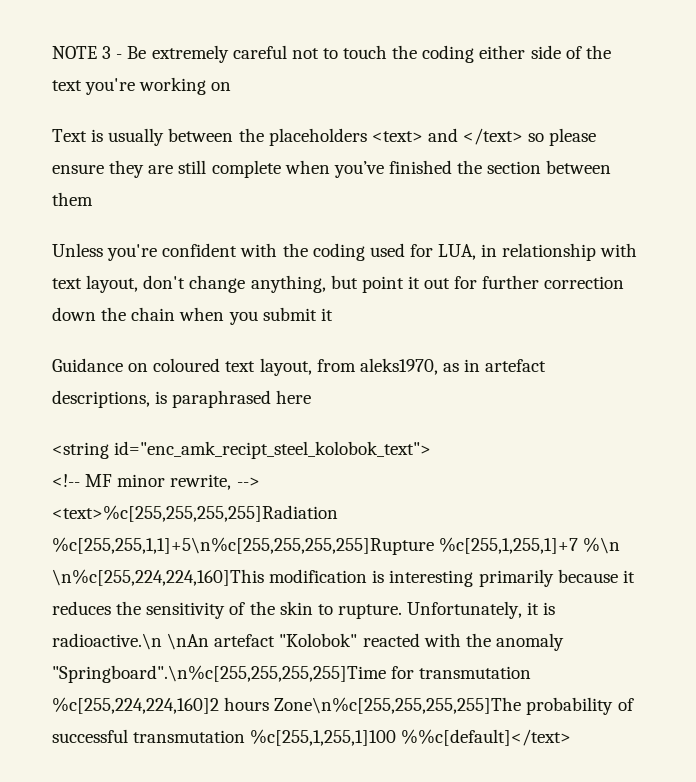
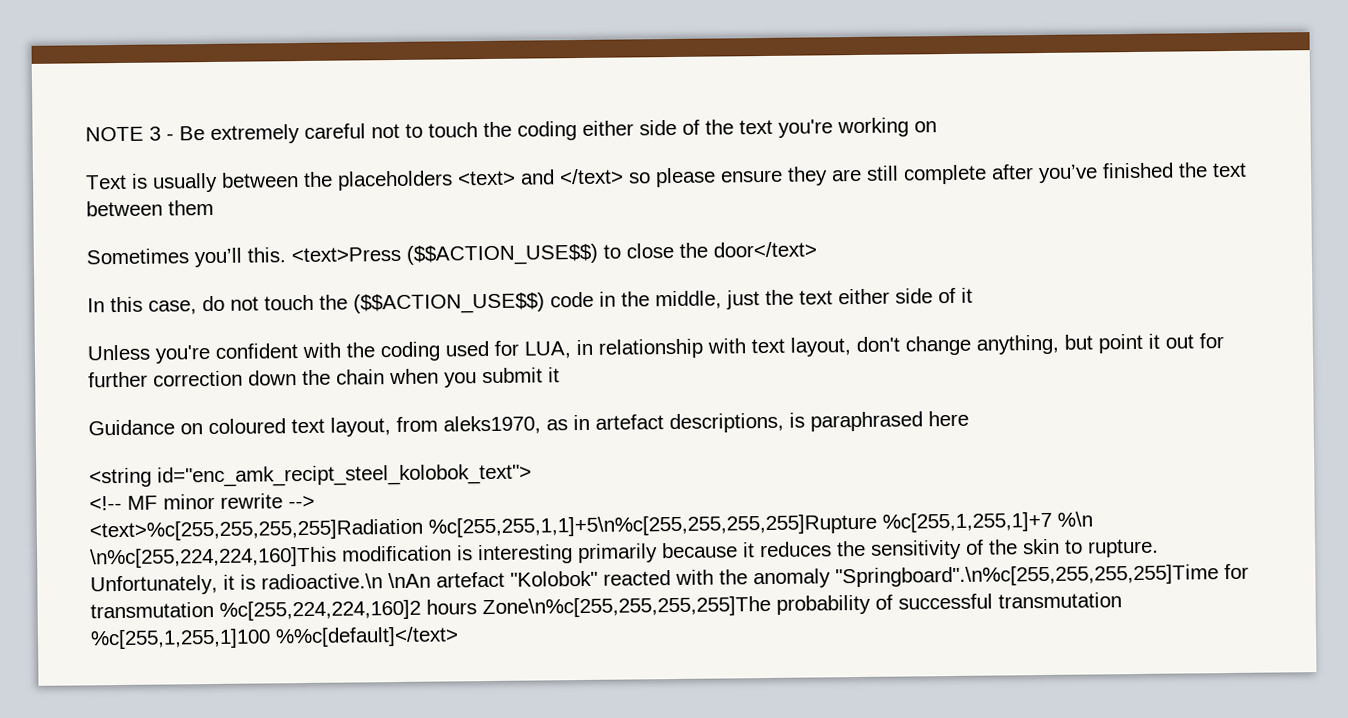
- Text is usually between the placeholders <text> and </text> so please ensure they are still complete when you’ve finished the section between them
+ Text is usually between the placeholders <text> and </text> so please ensure they are still complete after you’ve finished the text between them
+ Sometimes you’ll this. <text>Press ($$ACTION_USE$$) to close the door</text>
+ In this case, do not touch the ($$ACTION_USE$$) code in the middle, just the text either side of it
- <!-- MF minor rewrite, -->
+ <!-- MF minor rewrite -->

